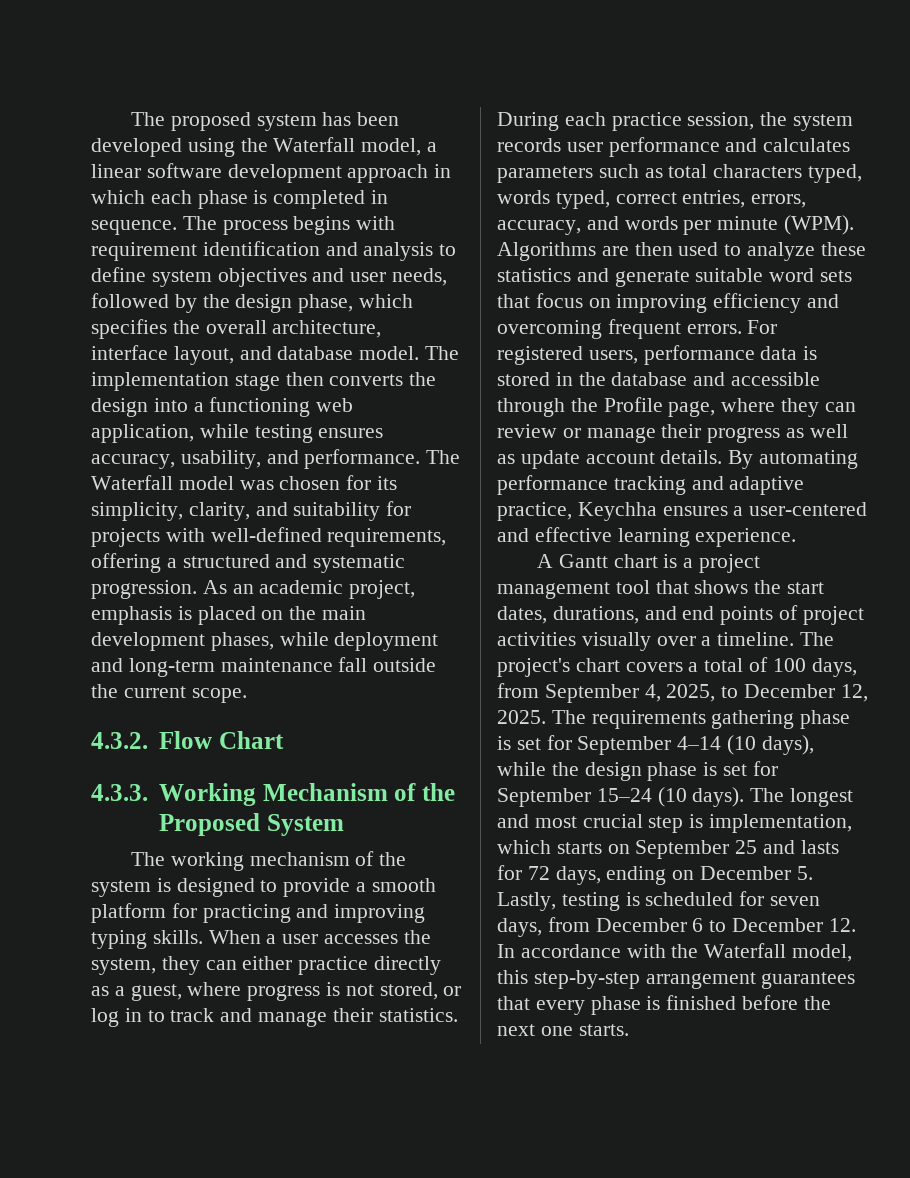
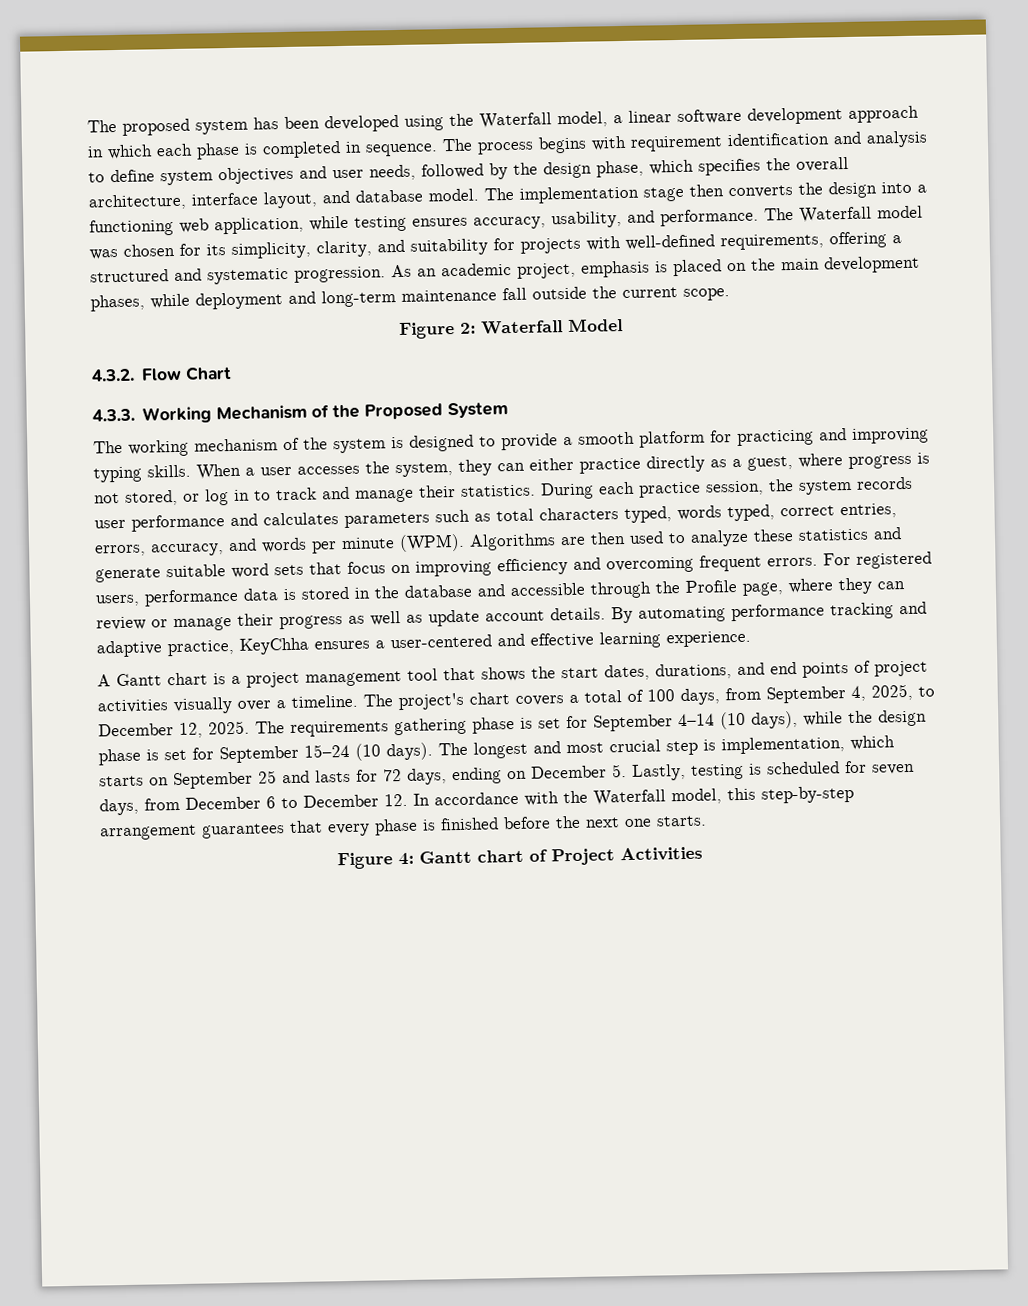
+ Figure 2: Waterfall Model
- By automating performance tracking and adaptive practice, Keychha ensures a user-centered and effective learning experience.
+ By automating performance tracking and adaptive practice, KeyChha ensures a user-centered and effective learning experience.
+ Figure 4: Gantt chart of Project Activities

